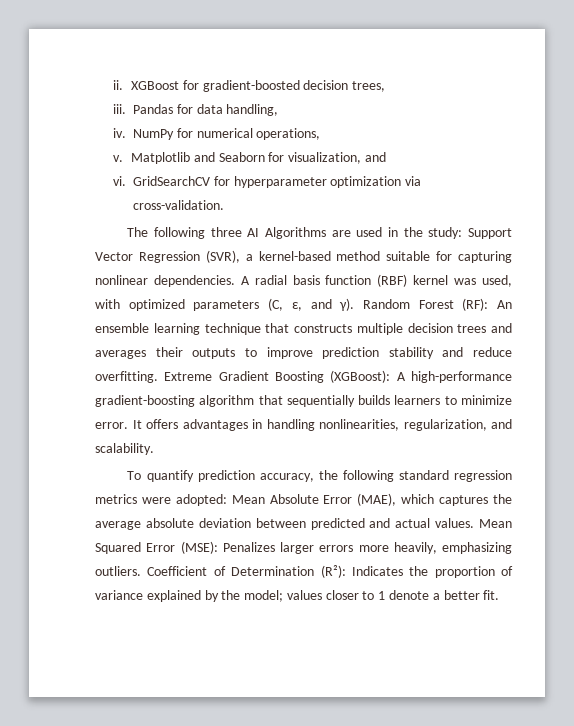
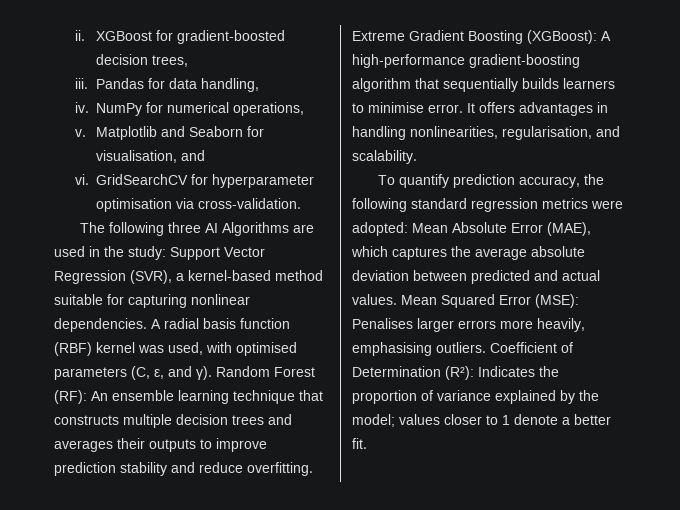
- Matplotlib and Seaborn for visualization, and
+ Matplotlib and Seaborn for visualisation, and
- GridSearchCV for hyperparameter optimization via cross-validation.
+ GridSearchCV for hyperparameter optimisation via cross-validation.
- A radial basis function (RBF) kernel was used, with optimized parameters (C, ε, and γ).
+ A radial basis function (RBF) kernel was used, with optimised parameters (C, ε, and γ).
- Extreme Gradient Boosting (XGBoost): A high-performance gradient-boosting algorithm that sequentially builds learners to minimize error.
+ Extreme Gradient Boosting (XGBoost): A high-performance gradient-boosting algorithm that sequentially builds learners to minimise error.
- It offers advantages in handling nonlinearities, regularization, and scalability.
+ It offers advantages in handling nonlinearities, regularisation, and scalability.
- Mean Squared Error (MSE): Penalizes larger errors more heavily, emphasizing outliers.
+ Mean Squared Error (MSE): Penalises larger errors more heavily, emphasising outliers.

